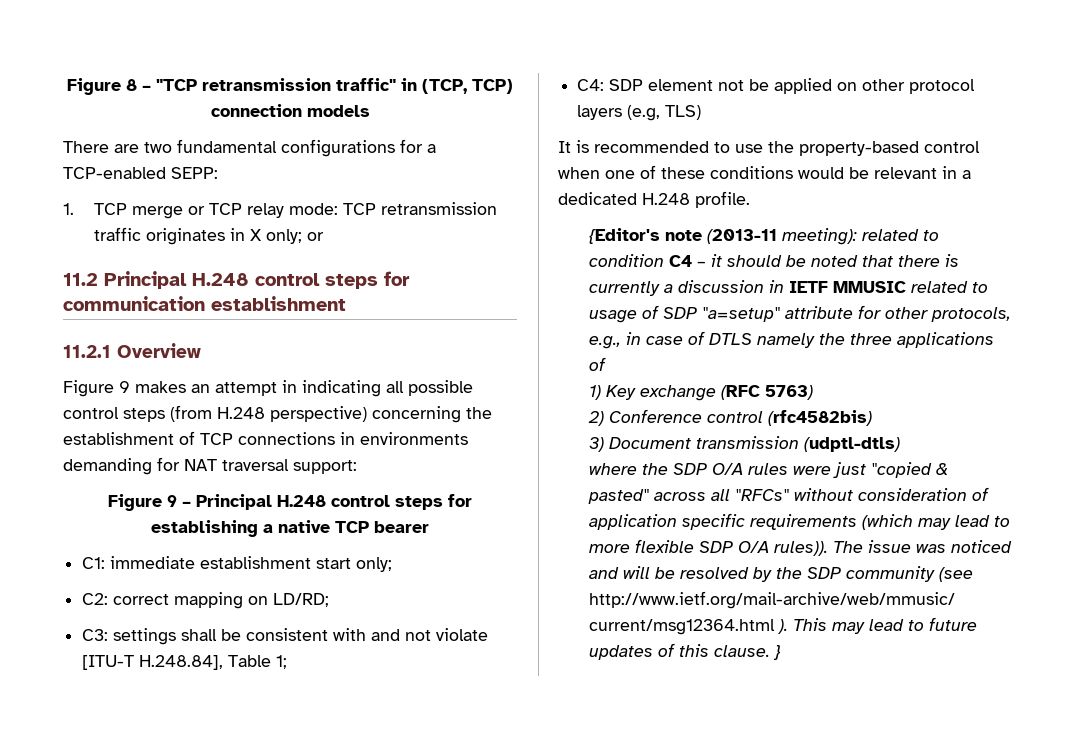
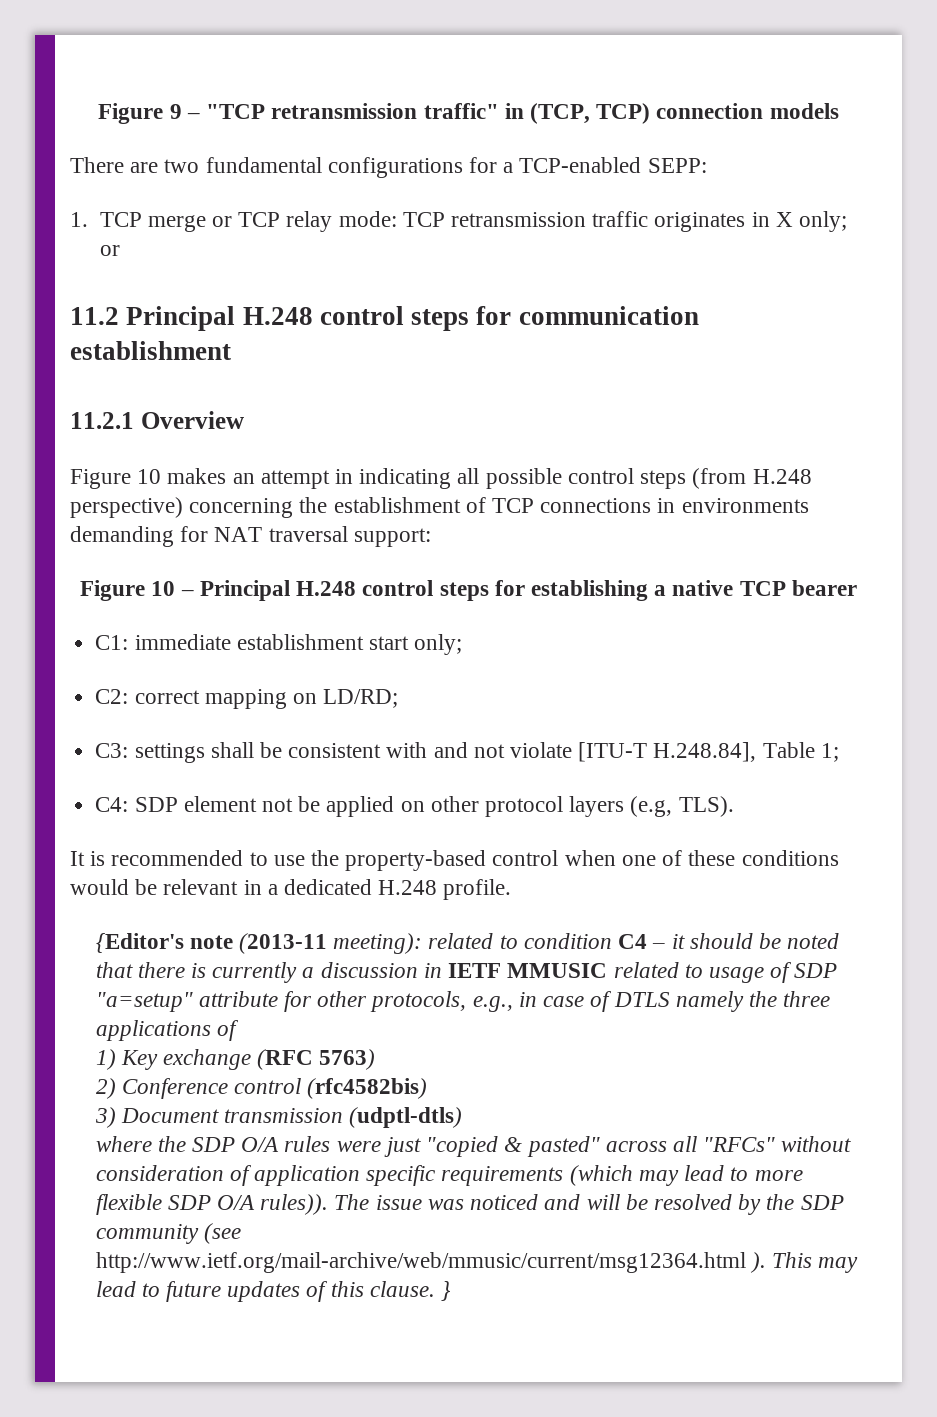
- Figure 8 – "TCP retransmission traffic" in (TCP, TCP) connection models
+ Figure 9 – "TCP retransmission traffic" in (TCP, TCP) connection models
- Figure 9 makes an attempt in indicating all possible control steps (from H.248 perspective) concerning the establishment of TCP connections in environments demanding for NAT traversal support:
+ Figure 10 makes an attempt in indicating all possible control steps (from H.248 perspective) concerning the establishment of TCP connections in environments demanding for NAT traversal support:
- Figure 9 – Principal H.248 control steps for establishing a native TCP bearer
+ Figure 10 – Principal H.248 control steps for establishing a native TCP bearer
- C4: SDP element not be applied on other protocol layers (e.g, TLS)
+ C4: SDP element not be applied on other protocol layers (e.g, TLS).

